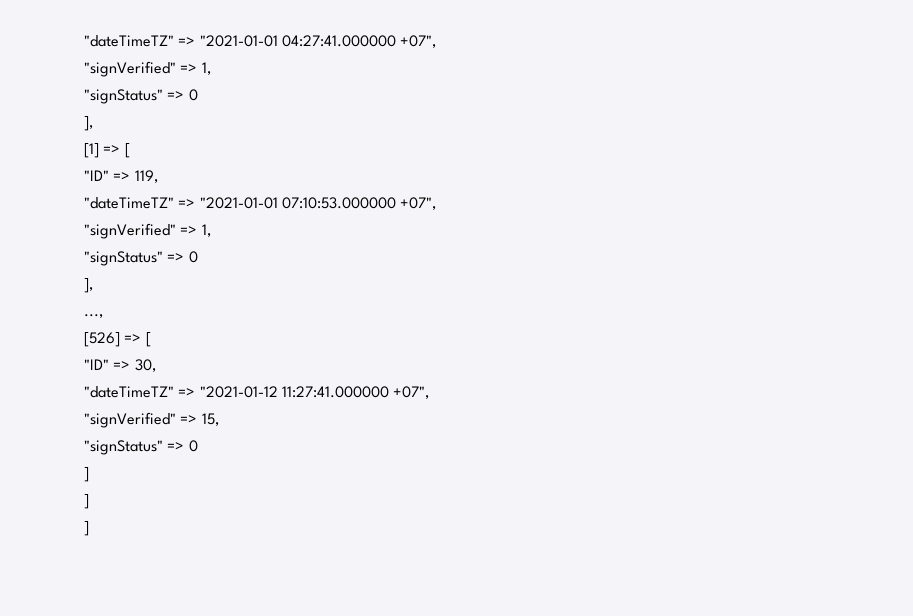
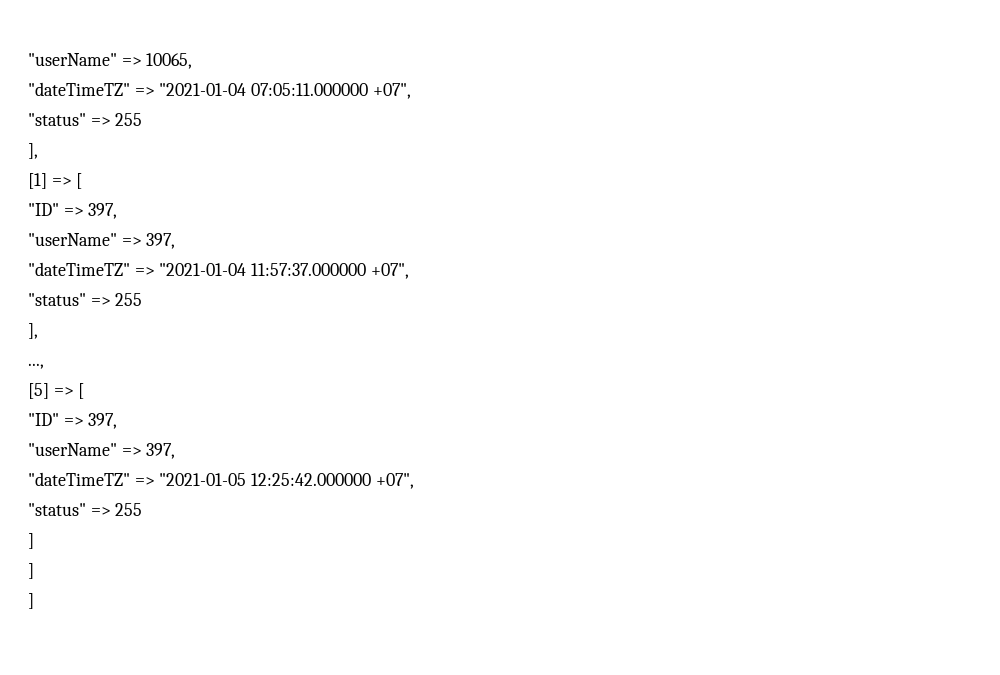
- "dateTimeTZ" => "2021-01-01 04:27:41.000000 +07",
- "signVerified" => 1,
- "signStatus" => 0
+ "userName" => 10065,
+ "dateTimeTZ" => "2021-01-04 07:05:11.000000 +07",
+ "status" => 255
  [1] => [
- "ID" => 119,
- "dateTimeTZ" => "2021-01-01 07:10:53.000000 +07",
- "signVerified" => 1,
- "signStatus" => 0
+ "ID" => 397,
+ "userName" => 397,
+ "dateTimeTZ" => "2021-01-04 11:57:37.000000 +07",
+ "status" => 255
- [526] => [
- "ID" => 30,
- "dateTimeTZ" => "2021-01-12 11:27:41.000000 +07",
- "signVerified" => 15,
- "signStatus" => 0
+ [5] => [
+ "ID" => 397,
+ "userName" => 397,
+ "dateTimeTZ" => "2021-01-05 12:25:42.000000 +07",
+ "status" => 255

